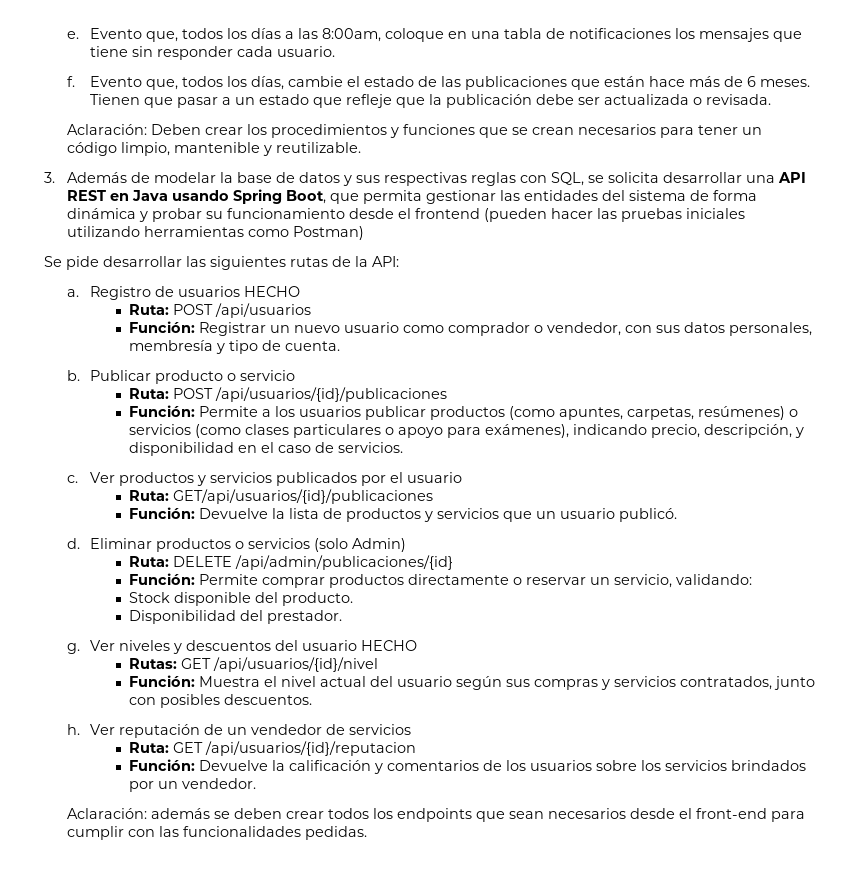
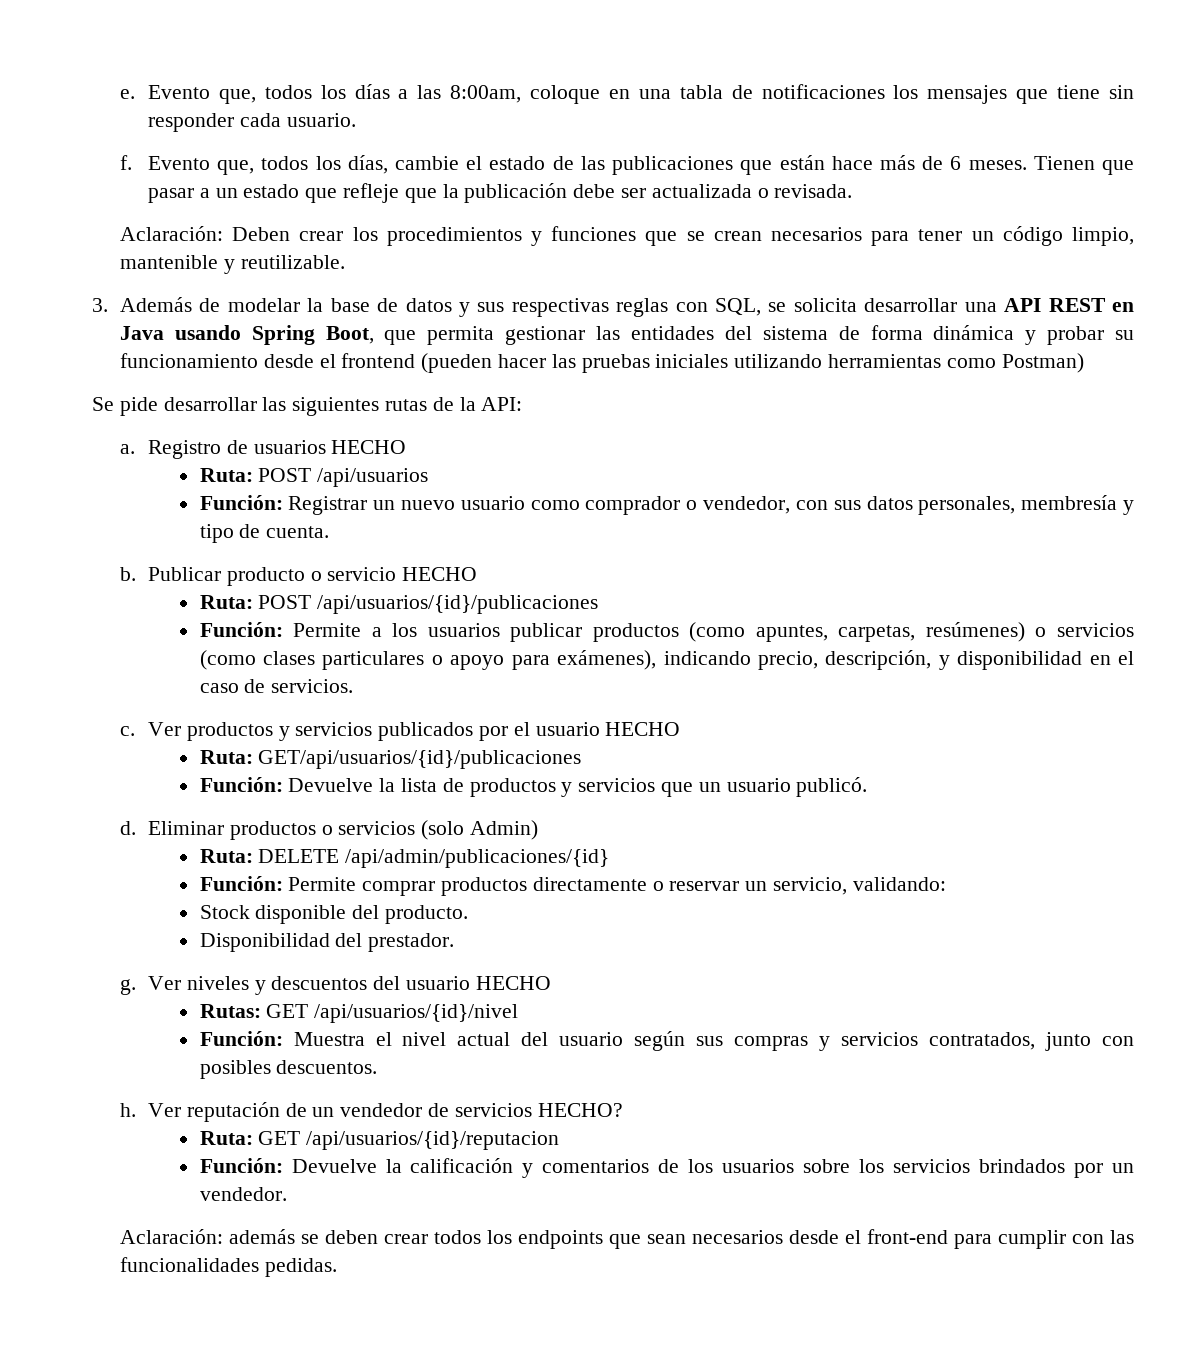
- Publicar producto o servicio
+ Publicar producto o servicio HECHO
- Ver productos y servicios publicados por el usuario
+ Ver productos y servicios publicados por el usuario HECHO
- Ver reputación de un vendedor de servicios
+ Ver reputación de un vendedor de servicios HECHO?

